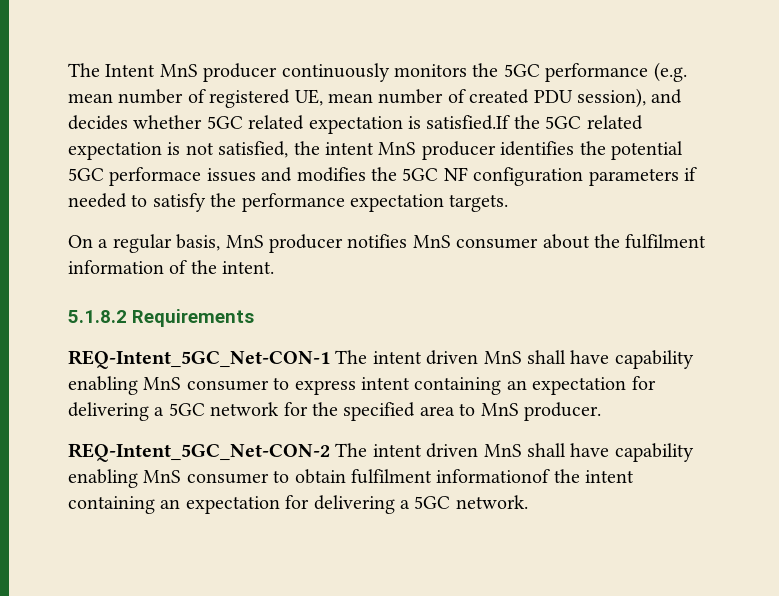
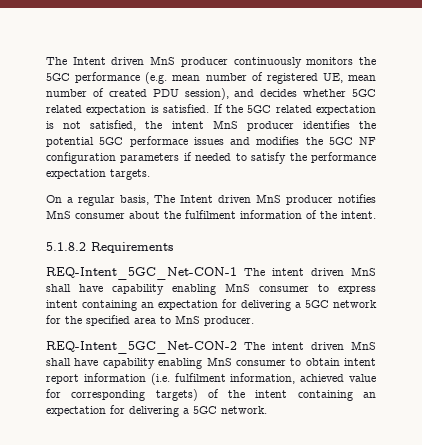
- The Intent MnS producer continuously monitors the 5GC performance (e.g. mean number of registered UE, mean number of created PDU session), and decides whether 5GC related expectation is satisfied.If the 5GC related expectation is not satisfied, the intent MnS producer identifies the potential 5GC performace issues and modifies the 5GC NF configuration parameters if needed to satisfy the performance expectation targets.
+ The Intent driven MnS producer continuously monitors the 5GC performance (e.g. mean number of registered UE, mean number of created PDU session), and decides whether 5GC related expectation is satisfied. If the 5GC related expectation is not satisfied, the intent MnS producer identifies the potential 5GC performace issues and modifies the 5GC NF configuration parameters if needed to satisfy the performance expectation targets.
- On a regular basis, MnS producer notifies MnS consumer about the fulfilment information of the intent.
+ On a regular basis, The Intent driven MnS producer notifies MnS consumer about the fulfilment information of the intent.
- REQ-Intent_5GC_Net-CON-2 The intent driven MnS shall have capability enabling MnS consumer to obtain fulfilment informationof the intent containing an expectation for delivering a 5GC network.
+ REQ-Intent_5GC_Net-CON-2 The intent driven MnS shall have capability enabling MnS consumer to obtain intent report information (i.e. fulfilment information, achieved value for corresponding targets) of the intent containing an expectation for delivering a 5GC network.

